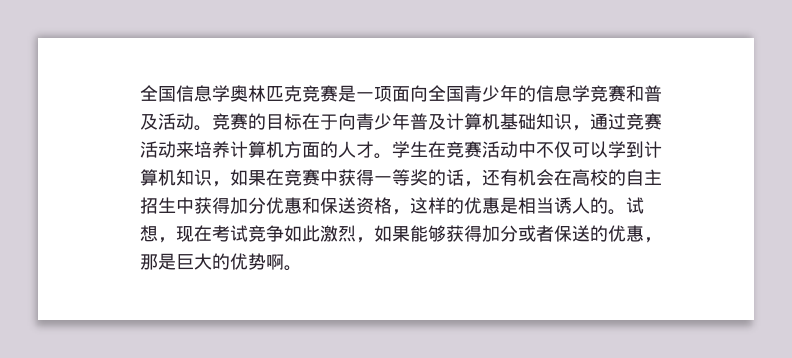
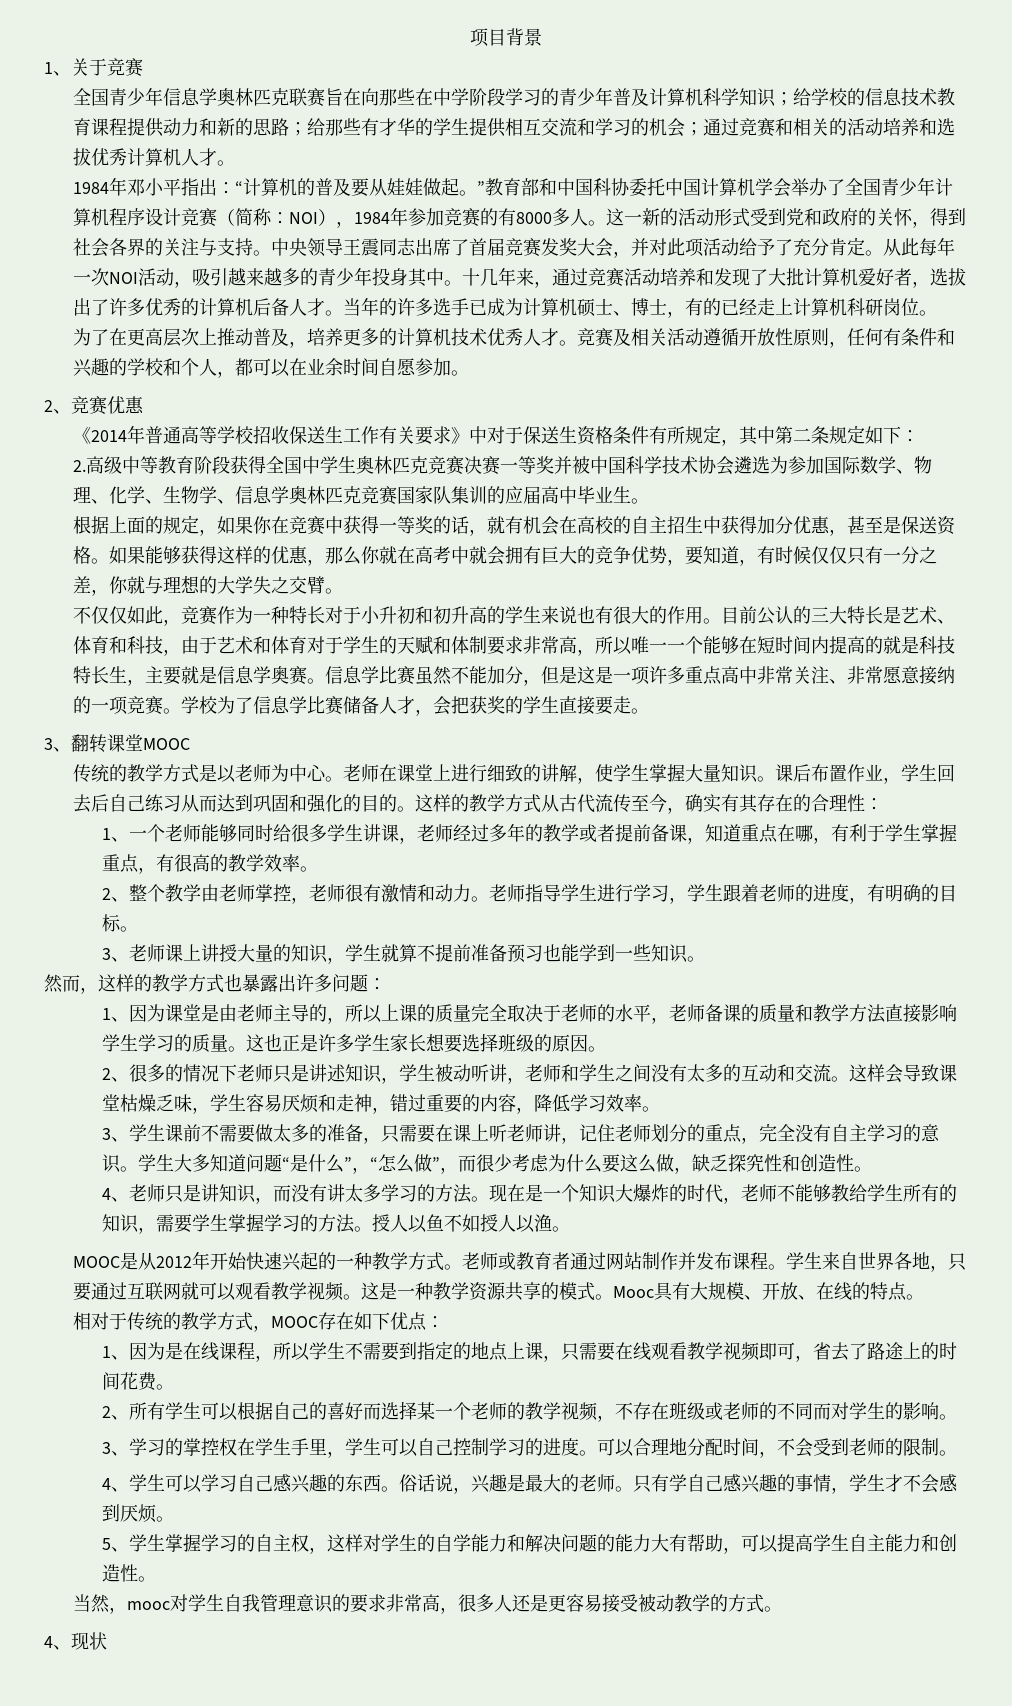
- 全国信息学奥林匹克竞赛是一项面向全国青少年的信息学竞赛和普及活动。竞赛的目标在于向青少年普及计算机基础知识，通过竞赛活动来培养计算机方面的人才。学生在竞赛活动中不仅可以学到计算机知识，如果在竞赛中获得一等奖的话，还有机会在高校的自主招生中获得加分优惠和保送资格，这样的优惠是相当诱人的。试想，现在考试竞争如此激烈，如果能够获得加分或者保送的优惠，那是巨大的优势啊。
+ 项目背景
+ 1、关于竞赛
+ 全国青少年信息学奥林匹克联赛旨在向那些在中学阶段学习的青少年普及计算机科学知识；给学校的信息技术教育课程提供动力和新的思路；给那些有才华的学生提供相互交流和学习的机会；通过竞赛和相关的活动培养和选拔优秀计算机人才。
+ 1984年邓小平指出：“计算机的普及要从娃娃做起。”教育部和中国科协委托中国计算机学会举办了全国青少年计算机程序设计竞赛（简称：NOI），1984年参加竞赛的有8000多人。这一新的活动形式受到党和政府的关怀，得到社会各界的关注与支持。中央领导王震同志出席了首届竞赛发奖大会，并对此项活动给予了充分肯定。从此每年一次NOI活动，吸引越来越多的青少年投身其中。十几年来，通过竞赛活动培养和发现了大批计算机爱好者，选拔出了许多优秀的计算机后备人才。当年的许多选手已成为计算机硕士、博士，有的已经走上计算机科研岗位。
+ 为了在更高层次上推动普及，培养更多的计算机技术优秀人才。竞赛及相关活动遵循开放性原则，任何有条件和兴趣的学校和个人，都可以在业余时间自愿参加。
+ 2、竞赛优惠
+ 《2014年普通高等学校招收保送生工作有关要求》中对于保送生资格条件有所规定，其中第二条规定如下：
+ 2.高级中等教育阶段获得全国中学生奥林匹克竞赛决赛一等奖并被中国科学技术协会遴选为参加国际数学、物理、化学、生物学、信息学奥林匹克竞赛国家队集训的应届高中毕业生。
+ 根据上面的规定，如果你在竞赛中获得一等奖的话，就有机会在高校的自主招生中获得加分优惠，甚至是保送资格。如果能够获得这样的优惠，那么你就在高考中就会拥有巨大的竞争优势，要知道，有时候仅仅只有一分之差，你就与理想的大学失之交臂。
+ 不仅仅如此，竞赛作为一种特长对于小升初和初升高的学生来说也有很大的作用。目前公认的三大特长是艺术、体育和科技，由于艺术和体育对于学生的天赋和体制要求非常高，所以唯一一个能够在短时间内提高的就是科技特长生，主要就是信息学奥赛。信息学比赛虽然不能加分，但是这是一项许多重点高中非常关注、非常愿意接纳的一项竞赛。学校为了信息学比赛储备人才，会把获奖的学生直接要走。
+ 3、翻转课堂MOOC
+ 传统的教学方式是以老师为中心。老师在课堂上进行细致的讲解，使学生掌握大量知识。课后布置作业，学生回去后自己练习从而达到巩固和强化的目的。这样的教学方式从古代流传至今，确实有其存在的合理性：
+ 1、一个老师能够同时给很多学生讲课，老师经过多年的教学或者提前备课，知道重点在哪，有利于学生掌握重点，有很高的教学效率。
+ 2、整个教学由老师掌控，老师很有激情和动力。老师指导学生进行学习，学生跟着老师的进度，有明确的目标。
+ 3、老师课上讲授大量的知识，学生就算不提前准备预习也能学到一些知识。
+ 然而，这样的教学方式也暴露出许多问题：
+ 1、因为课堂是由老师主导的，所以上课的质量完全取决于老师的水平，老师备课的质量和教学方法直接影响学生学习的质量。这也正是许多学生家长想要选择班级的原因。
+ 2、很多的情况下老师只是讲述知识，学生被动听讲，老师和学生之间没有太多的互动和交流。这样会导致课堂枯燥乏味，学生容易厌烦和走神，错过重要的内容，降低学习效率。
+ 3、学生课前不需要做太多的准备，只需要在课上听老师讲，记住老师划分的重点，完全没有自主学习的意识。学生大多知道问题“是什么”，“怎么做”，而很少考虑为什么要这么做，缺乏探究性和创造性。
+ 4、老师只是讲知识，而没有讲太多学习的方法。现在是一个知识大爆炸的时代，老师不能够教给学生所有的知识，需要学生掌握学习的方法。授人以鱼不如授人以渔。
+ MOOC是从2012年开始快速兴起的一种教学方式。老师或教育者通过网站制作并发布课程。学生来自世界各地，只要通过互联网就可以观看教学视频。这是一种教学资源共享的模式。Mooc具有大规模、开放、在线的特点。
+ 相对于传统的教学方式，MOOC存在如下优点：
+ 1、因为是在线课程，所以学生不需要到指定的地点上课，只需要在线观看教学视频即可，省去了路途上的时间花费。
+ 2、所有学生可以根据自己的喜好而选择某一个老师的教学视频，不存在班级或老师的不同而对学生的影响。
+ 3、学习的掌控权在学生手里，学生可以自己控制学习的进度。可以合理地分配时间，不会受到老师的限制。
+ 4、学生可以学习自己感兴趣的东西。俗话说，兴趣是最大的老师。只有学自己感兴趣的事情，学生才不会感到厌烦。
+ 5、学生掌握学习的自主权，这样对学生的自学能力和解决问题的能力大有帮助，可以提高学生自主能力和创造性。
+ 当然，mooc对学生自我管理意识的要求非常高，很多人还是更容易接受被动教学的方式。
+ 4、现状

